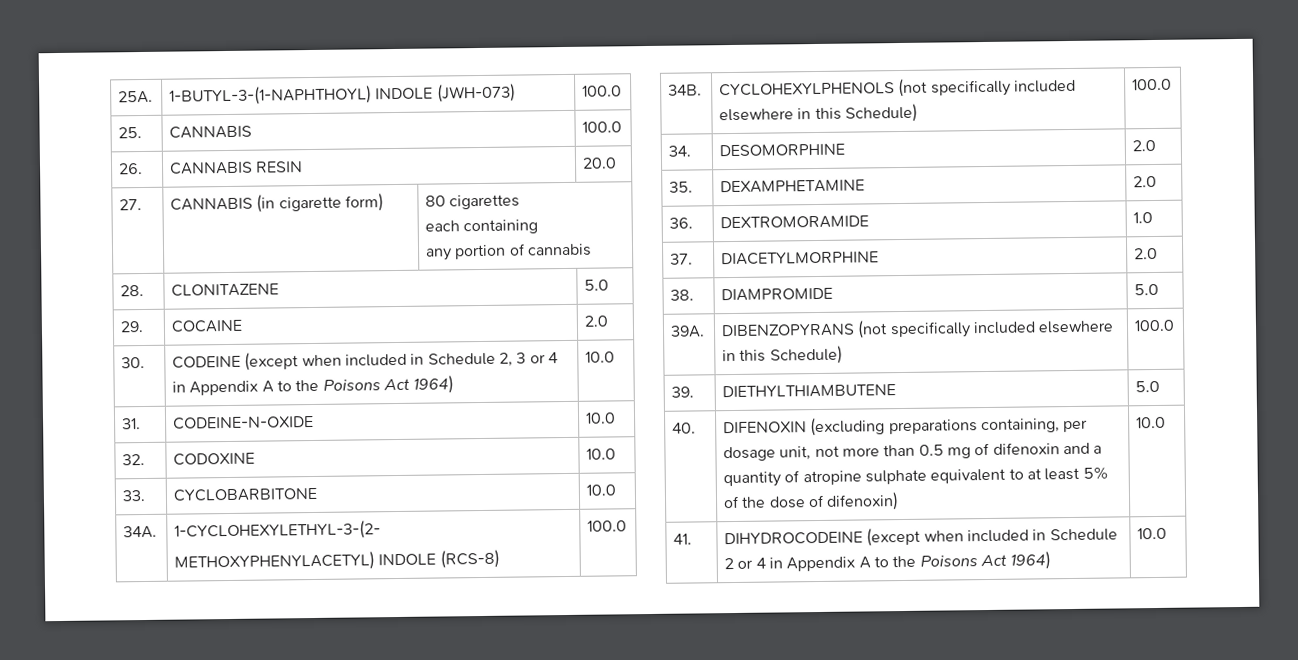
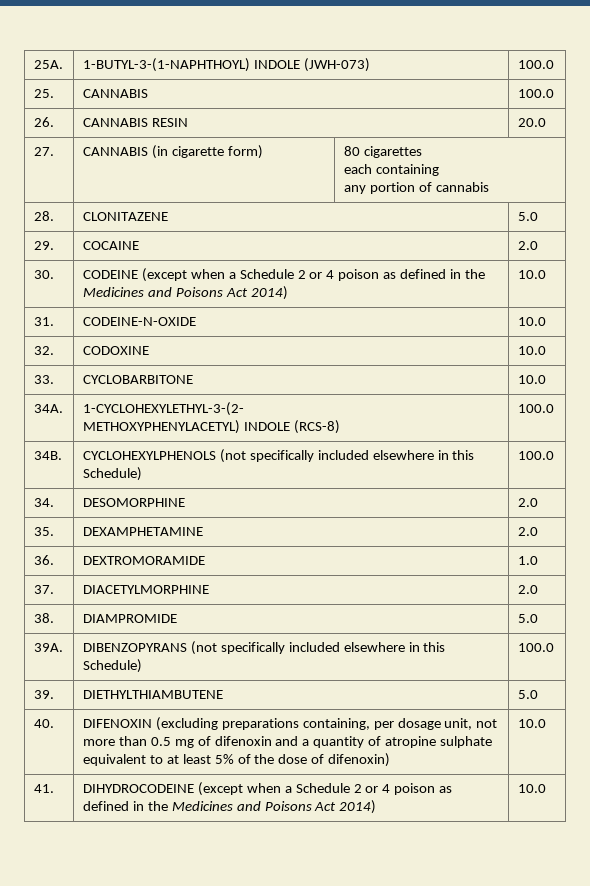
- 30. | CODEINE (except when included in Schedule 2, 3 or 4 in Appendix A to the Poisons Act 1964) | 10.0
+ 30. | CODEINE (except when a Schedule 2 or 4 poison as defined in the Medicines and Poisons Act 2014) | 10.0
- 41. | DIHYDROCODEINE (except when included in Schedule 2 or 4 in Appendix A to the Poisons Act 1964) | 10.0
+ 41. | DIHYDROCODEINE (except when a Schedule 2 or 4 poison as defined in the Medicines and Poisons Act 2014) | 10.0

